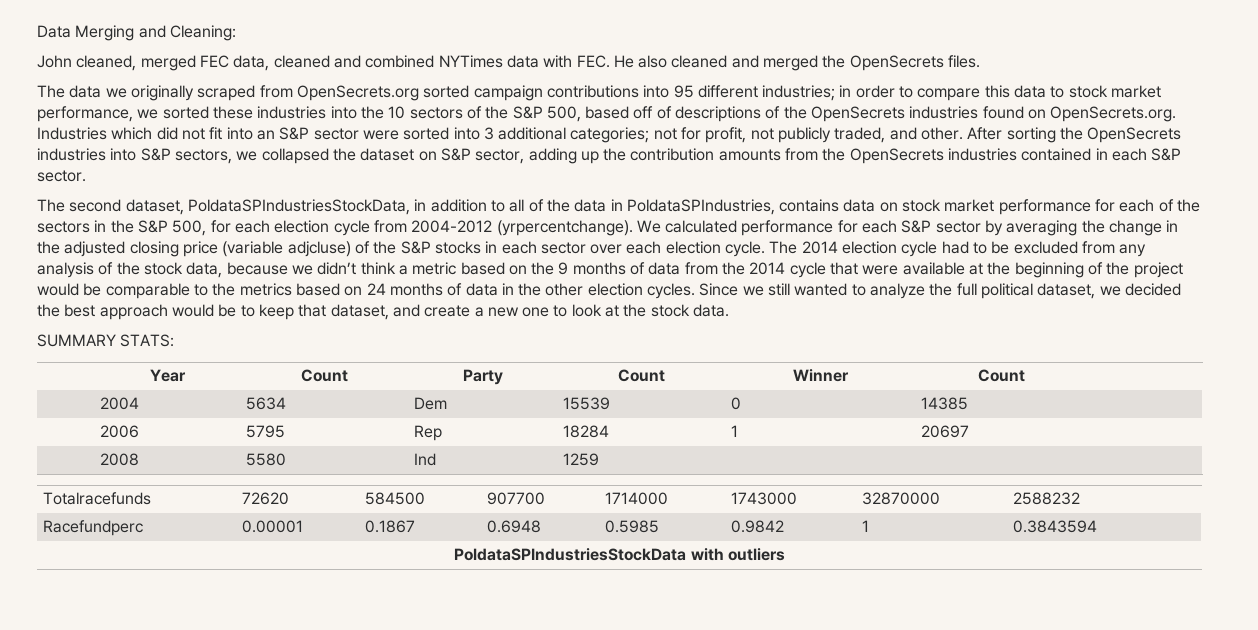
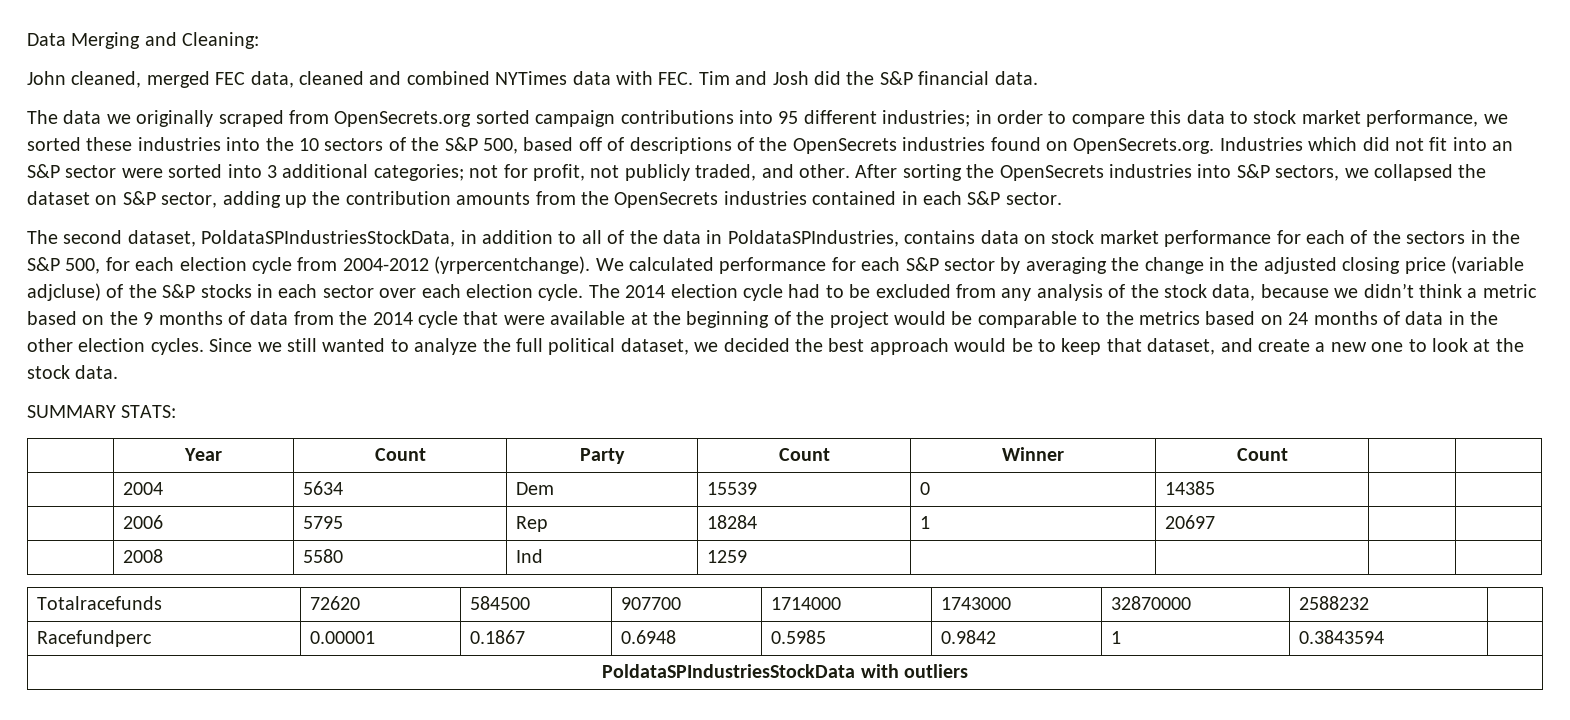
- John cleaned, merged FEC data, cleaned and combined NYTimes data with FEC. He also cleaned and merged the OpenSecrets files.
+ John cleaned, merged FEC data, cleaned and combined NYTimes data with FEC. Tim and Josh did the S&P financial data.

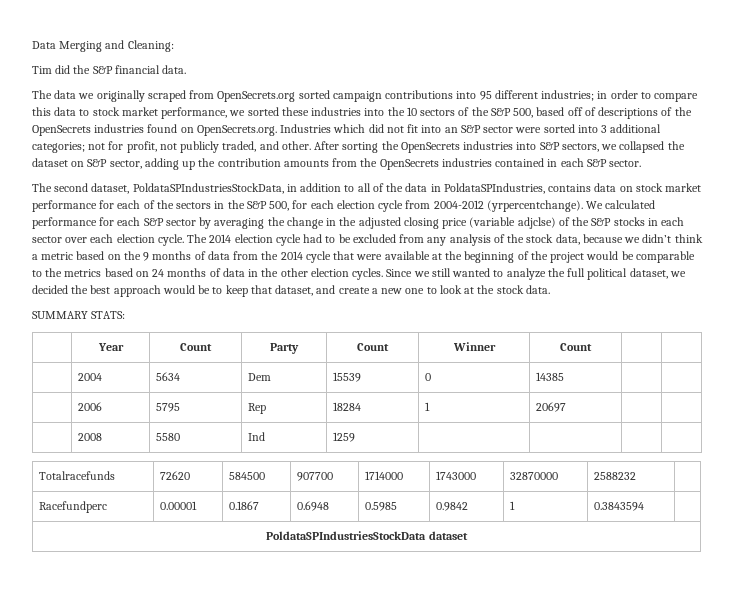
- John cleaned, merged FEC data, cleaned and combined NYTimes data with FEC. Tim and Josh did the S&P financial data.
+ Tim did the S&P financial data.
- We calculated performance for each S&P sector by averaging the change in the adjusted closing price (variable adjcluse) of the S&P stocks in each sector over each election cycle.
+ We calculated performance for each S&P sector by averaging the change in the adjusted closing price (variable adjclse) of the S&P stocks in each sector over each election cycle.
- PoldataSPIndustriesStockData with outliers
+ PoldataSPIndustriesStockData dataset

